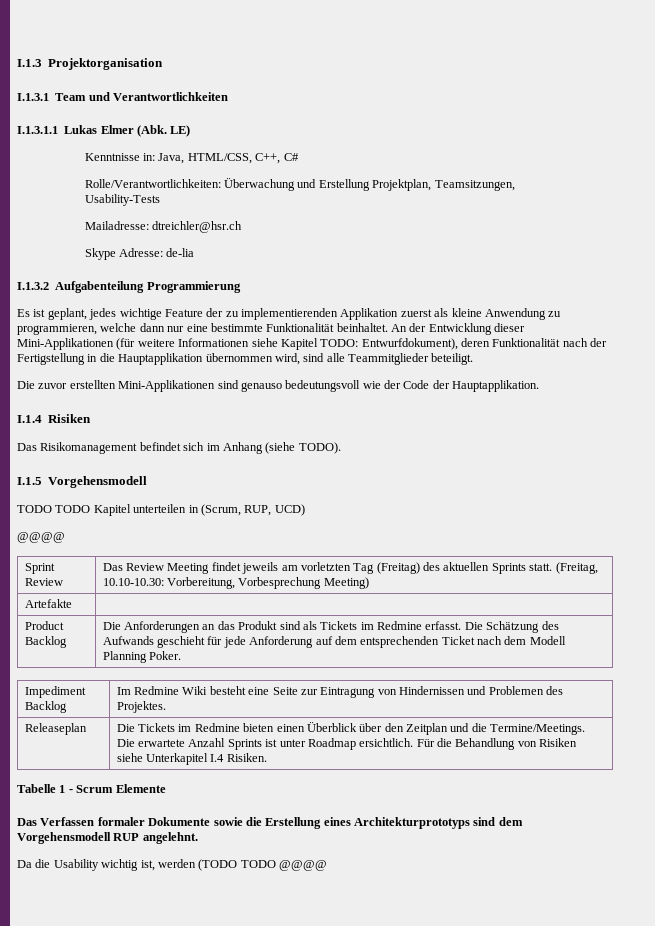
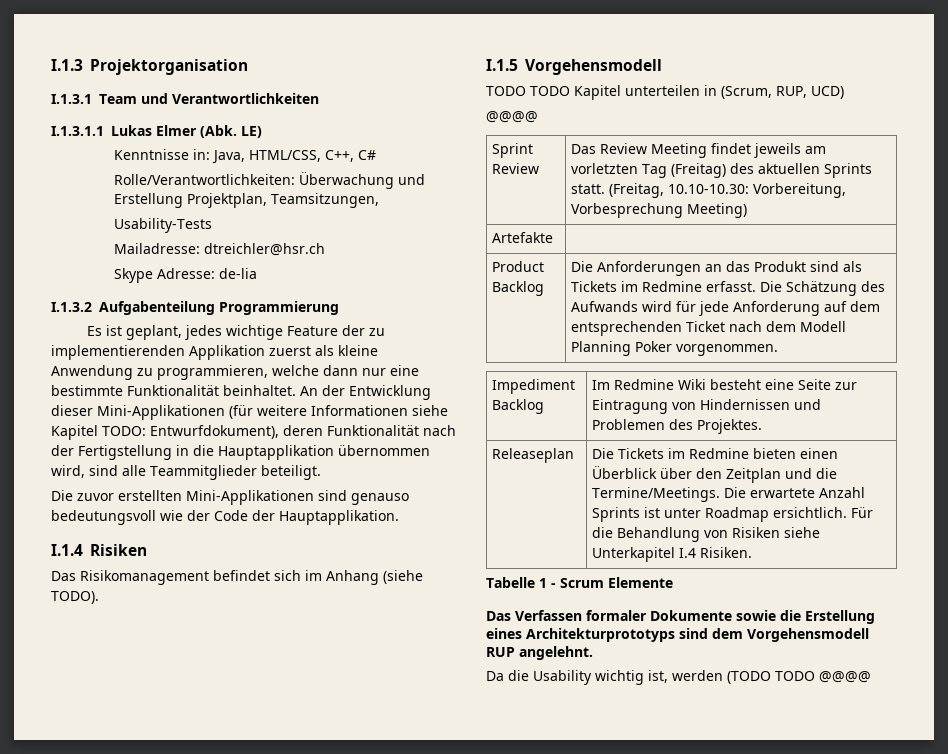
- Product Backlog | Die Anforderungen an das Produkt sind als Tickets im Redmine erfasst. Die Schätzung des Aufwands geschieht für jede Anforderung auf dem entsprechenden Ticket nach dem Modell Planning Poker.
+ Product Backlog | Die Anforderungen an das Produkt sind als Tickets im Redmine erfasst. Die Schätzung des Aufwands wird für jede Anforderung auf dem entsprechenden Ticket nach dem Modell Planning Poker vorgenommen.

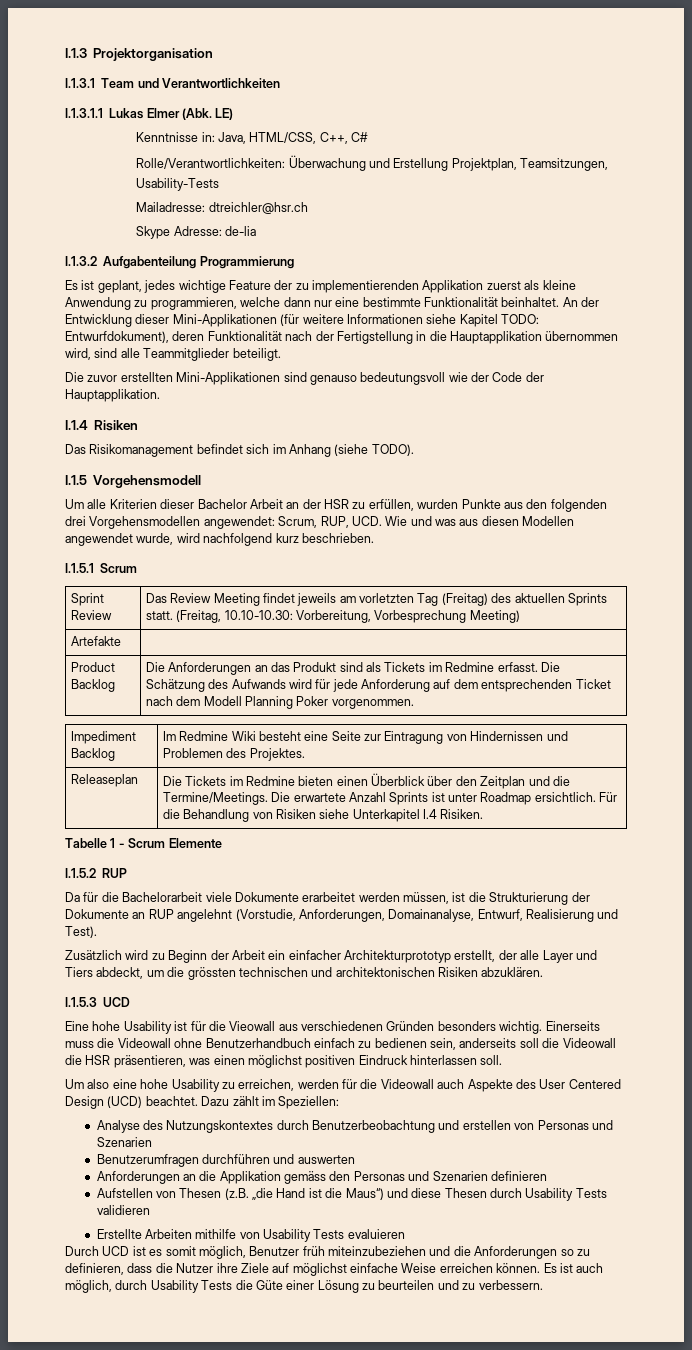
- TODO TODO Kapitel unterteilen in (Scrum, RUP, UCD)
- @@@@
+ Um alle Kriterien dieser Bachelor Arbeit an der HSR zu erfüllen, wurden Punkte aus den folgenden drei Vorgehensmodellen angewendet: Scrum, RUP, UCD. Wie und was aus diesen Modellen angewendet wurde, wird nachfolgend kurz beschrieben.
+ I.1.5.1 Scrum
- Das Verfassen formaler Dokumente sowie die Erstellung eines Architekturprototyps sind dem Vorgehensmodell RUP angelehnt.
+ I.1.5.2 RUP
- Da die Usability wichtig ist, werden (TODO TODO @@@@
+ Da für die Bachelorarbeit viele Dokumente erarbeitet werden müssen, ist die Strukturierung der Dokumente an RUP angelehnt (Vorstudie, Anforderungen, Domainanalyse, Entwurf, Realisierung und Test).
+ Zusätzlich wird zu Beginn der Arbeit ein einfacher Architekturprototyp erstellt, der alle Layer und Tiers abdeckt, um die grössten technischen und architektonischen Risiken abzuklären.
+ I.1.5.3 UCD
+ Eine hohe Usability ist für die Vieowall aus verschiedenen Gründen besonders wichtig. Einerseits muss die Videowall ohne Benutzerhandbuch einfach zu bedienen sein, anderseits soll die Videowall die HSR präsentieren, was einen möglichst positiven Eindruck hinterlassen soll.
+ Um also eine hohe Usability zu erreichen, werden für die Videowall auch Aspekte des User Centered Design (UCD) beachtet. Dazu zählt im Speziellen:
+ Analyse des Nutzungskontextes durch Benutzerbeobachtung und erstellen von Personas und Szenarien
+ Benutzerumfragen durchführen und auswerten
+ Anforderungen an die Applikation gemäss den Personas und Szenarien definieren
+ Aufstellen von Thesen (z.B. „die Hand ist die Maus“) und diese Thesen durch Usability Tests validieren
+ Erstellte Arbeiten mithilfe von Usability Tests evaluieren
+ Durch UCD ist es somit möglich, Benutzer früh miteinzubeziehen und die Anforderungen so zu definieren, dass die Nutzer ihre Ziele auf möglichst einfache Weise erreichen können. Es ist auch möglich, durch Usability Tests die Güte einer Lösung zu beurteilen und zu verbessern.

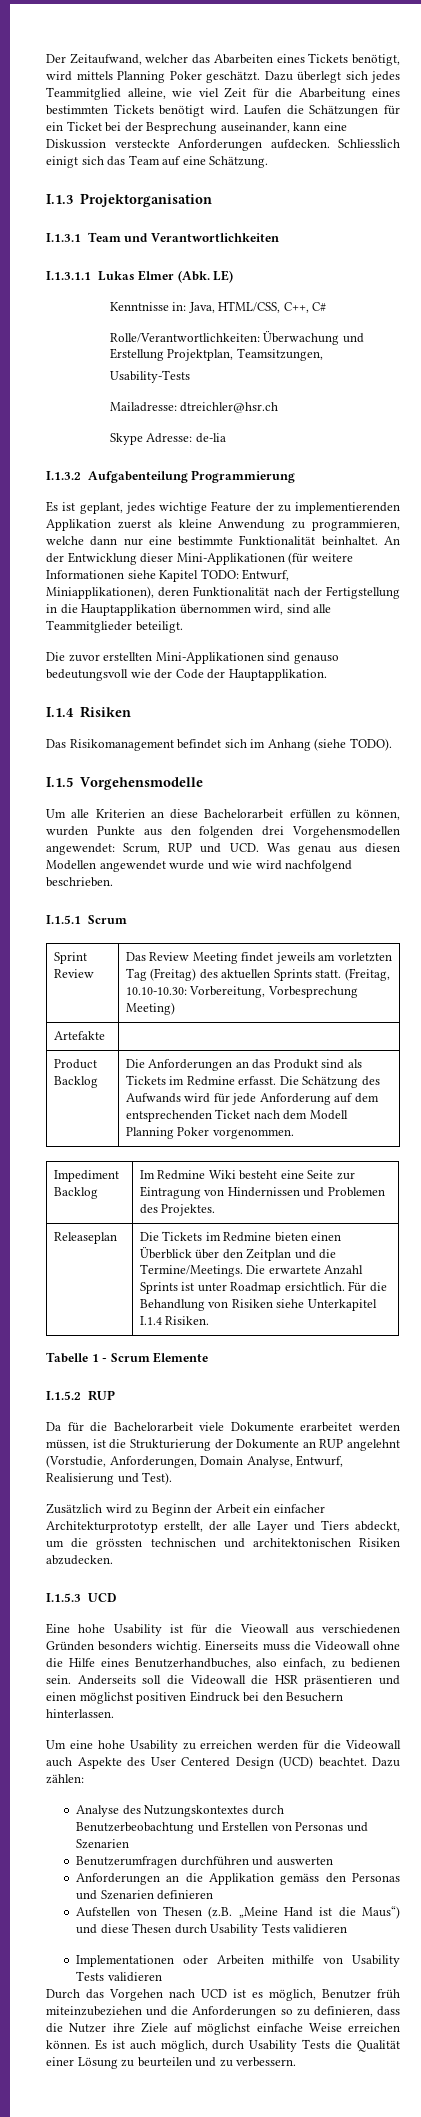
+ Der Zeitaufwand, welcher das Abarbeiten eines Tickets benötigt, wird mittels Planning Poker geschätzt. Dazu überlegt sich jedes Teammitglied alleine, wie viel Zeit für die Abarbeitung eines bestimmten Tickets benötigt wird. Laufen die Schätzungen für ein Ticket bei der Besprechung auseinander, kann eine Diskussion versteckte Anforderungen aufdecken. Schliesslich einigt sich das Team auf eine Schätzung.
- An der Entwicklung dieser Mini-Applikationen (für weitere Informationen siehe Kapitel TODO: Entwurfdokument), deren Funktionalität nach der Fertigstellung in die Hauptapplikation übernommen wird, sind alle Teammitglieder beteiligt.
+ An der Entwicklung dieser Mini-Applikationen (für weitere Informationen siehe Kapitel TODO: Entwurf, Miniapplikationen), deren Funktionalität nach der Fertigstellung in die Hauptapplikation übernommen wird, sind alle Teammitglieder beteiligt.
- I.1.5 Vorgehensmodell
+ I.1.5 Vorgehensmodelle
- Um alle Kriterien dieser Bachelor Arbeit an der HSR zu erfüllen, wurden Punkte aus den folgenden drei Vorgehensmodellen angewendet: Scrum, RUP, UCD. Wie und was aus diesen Modellen angewendet wurde, wird nachfolgend kurz beschrieben.
+ Um alle Kriterien an diese Bachelorarbeit erfüllen zu können, wurden Punkte aus den folgenden drei Vorgehensmodellen angewendet: Scrum, RUP und UCD. Was genau aus diesen Modellen angewendet wurde und wie wird nachfolgend beschrieben.
- Releaseplan | Die Tickets im Redmine bieten einen Überblick über den Zeitplan und die Termine/Meetings. Die erwartete Anzahl Sprints ist unter Roadmap ersichtlich. Für die Behandlung von Risiken siehe Unterkapitel I.4 Risiken.
+ Releaseplan | Die Tickets im Redmine bieten einen Überblick über den Zeitplan und die Termine/Meetings. Die erwartete Anzahl Sprints ist unter Roadmap ersichtlich. Für die Behandlung von Risiken siehe Unterkapitel I.1.4 Risiken.
- Da für die Bachelorarbeit viele Dokumente erarbeitet werden müssen, ist die Strukturierung der Dokumente an RUP angelehnt (Vorstudie, Anforderungen, Domainanalyse, Entwurf, Realisierung und Test).
+ Da für die Bachelorarbeit viele Dokumente erarbeitet werden müssen, ist die Strukturierung der Dokumente an RUP angelehnt (Vorstudie, Anforderungen, Domain Analyse, Entwurf, Realisierung und Test).
- Zusätzlich wird zu Beginn der Arbeit ein einfacher Architekturprototyp erstellt, der alle Layer und Tiers abdeckt, um die grössten technischen und architektonischen Risiken abzuklären.
+ Zusätzlich wird zu Beginn der Arbeit ein einfacher Architekturprototyp erstellt, der alle Layer und Tiers abdeckt, um die grössten technischen und architektonischen Risiken abzudecken.
- Einerseits muss die Videowall ohne Benutzerhandbuch einfach zu bedienen sein, anderseits soll die Videowall die HSR präsentieren, was einen möglichst positiven Eindruck hinterlassen soll.
- Um also eine hohe Usability zu erreichen, werden für die Videowall auch Aspekte des User Centered Design (UCD) beachtet.
+ Einerseits muss die Videowall ohne die Hilfe eines Benutzerhandbuches, also einfach, zu bedienen sein. Anderseits soll die Videowall die HSR präsentieren und einen möglichst positiven Eindruck bei den Besuchern hinterlassen.
+ Um eine hohe Usability zu erreichen werden für die Videowall auch Aspekte des User Centered Design (UCD) beachtet.
- Dazu zählt im Speziellen:
+ Dazu zählen:
- Analyse des Nutzungskontextes durch Benutzerbeobachtung und erstellen von Personas und Szenarien
+ Analyse des Nutzungskontextes durch Benutzerbeobachtung und Erstellen von Personas und Szenarien
- Aufstellen von Thesen (z.B. „die Hand ist die Maus“) und diese Thesen durch Usability Tests validieren
+ Aufstellen von Thesen (z.B. „Meine Hand ist die Maus“) und diese Thesen durch Usability Tests validieren
- Erstellte Arbeiten mithilfe von Usability Tests evaluieren
+ Implementationen oder Arbeiten mithilfe von Usability Tests validieren
- Durch UCD ist es somit möglich, Benutzer früh miteinzubeziehen und die Anforderungen so zu definieren, dass die Nutzer ihre Ziele auf möglichst einfache Weise erreichen können.
+ Durch das Vorgehen nach UCD ist es möglich, Benutzer früh miteinzubeziehen und die Anforderungen so zu definieren, dass die Nutzer ihre Ziele auf möglichst einfache Weise erreichen können.
- Es ist auch möglich, durch Usability Tests die Güte einer Lösung zu beurteilen und zu verbessern.
+ Es ist auch möglich, durch Usability Tests die Qualität einer Lösung zu beurteilen und zu verbessern.

